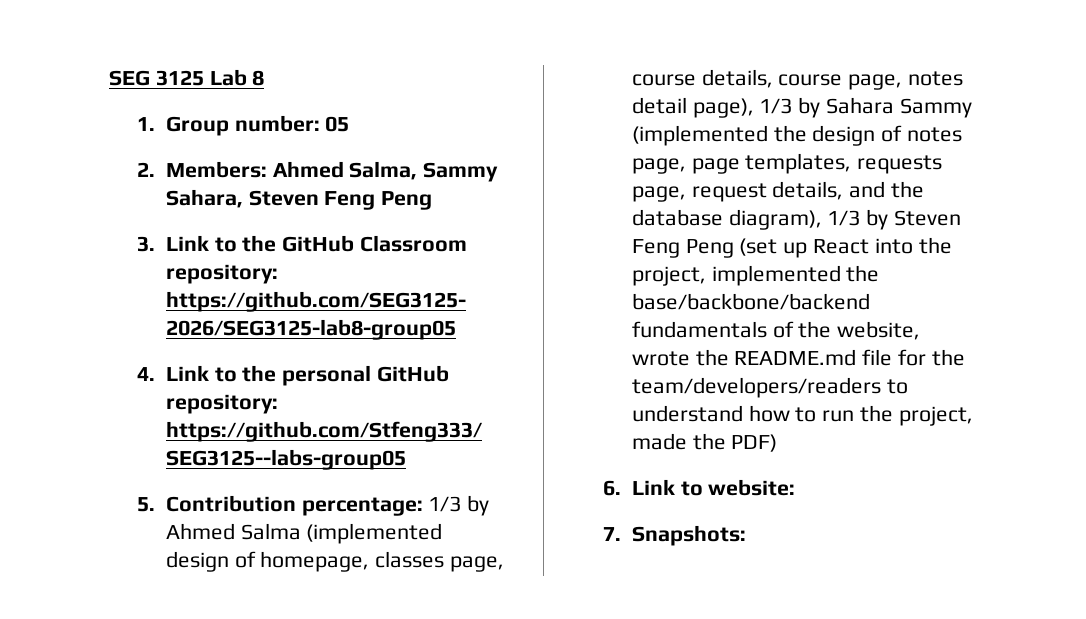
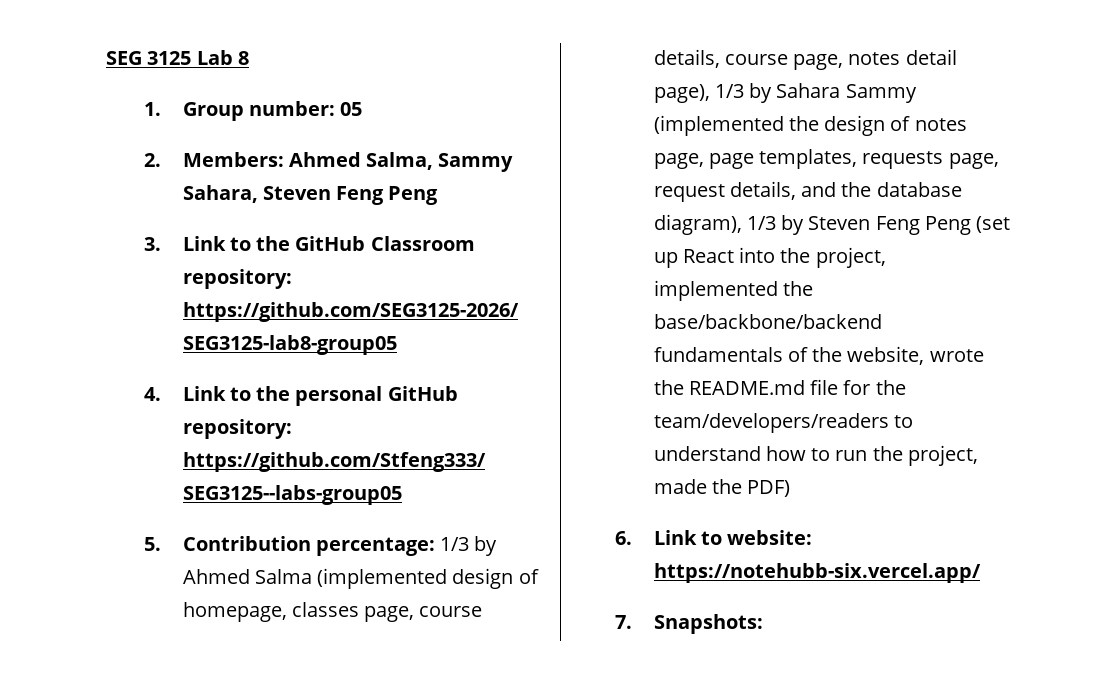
- 6. Link to website:
+ 6. Link to website: https://notehubb-six.vercel.app/

